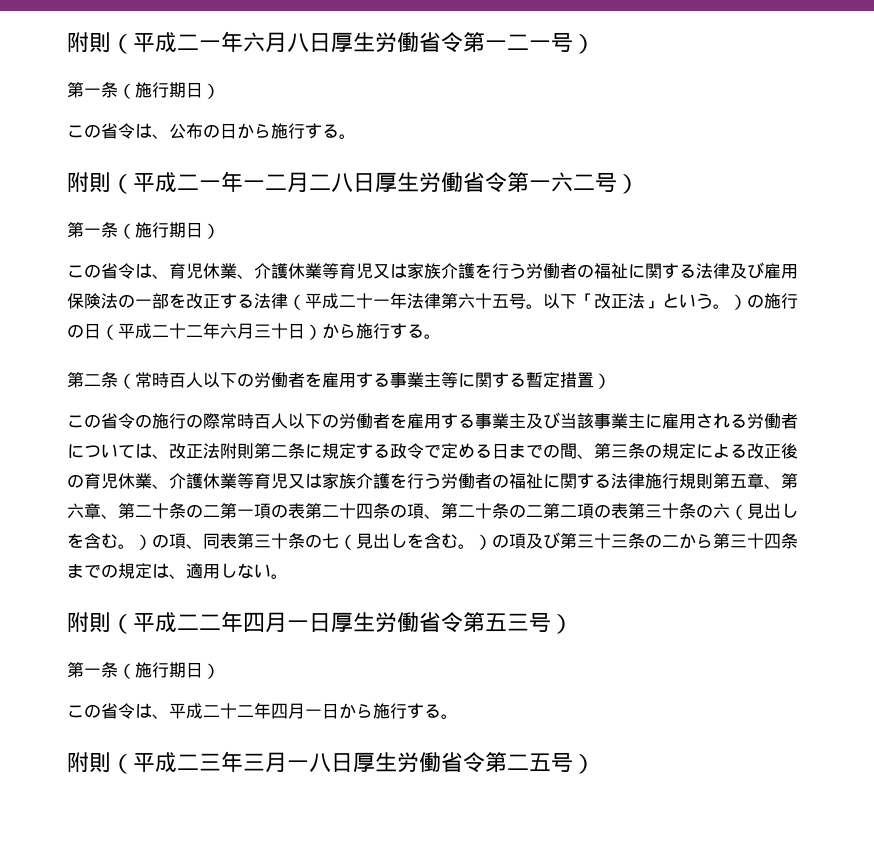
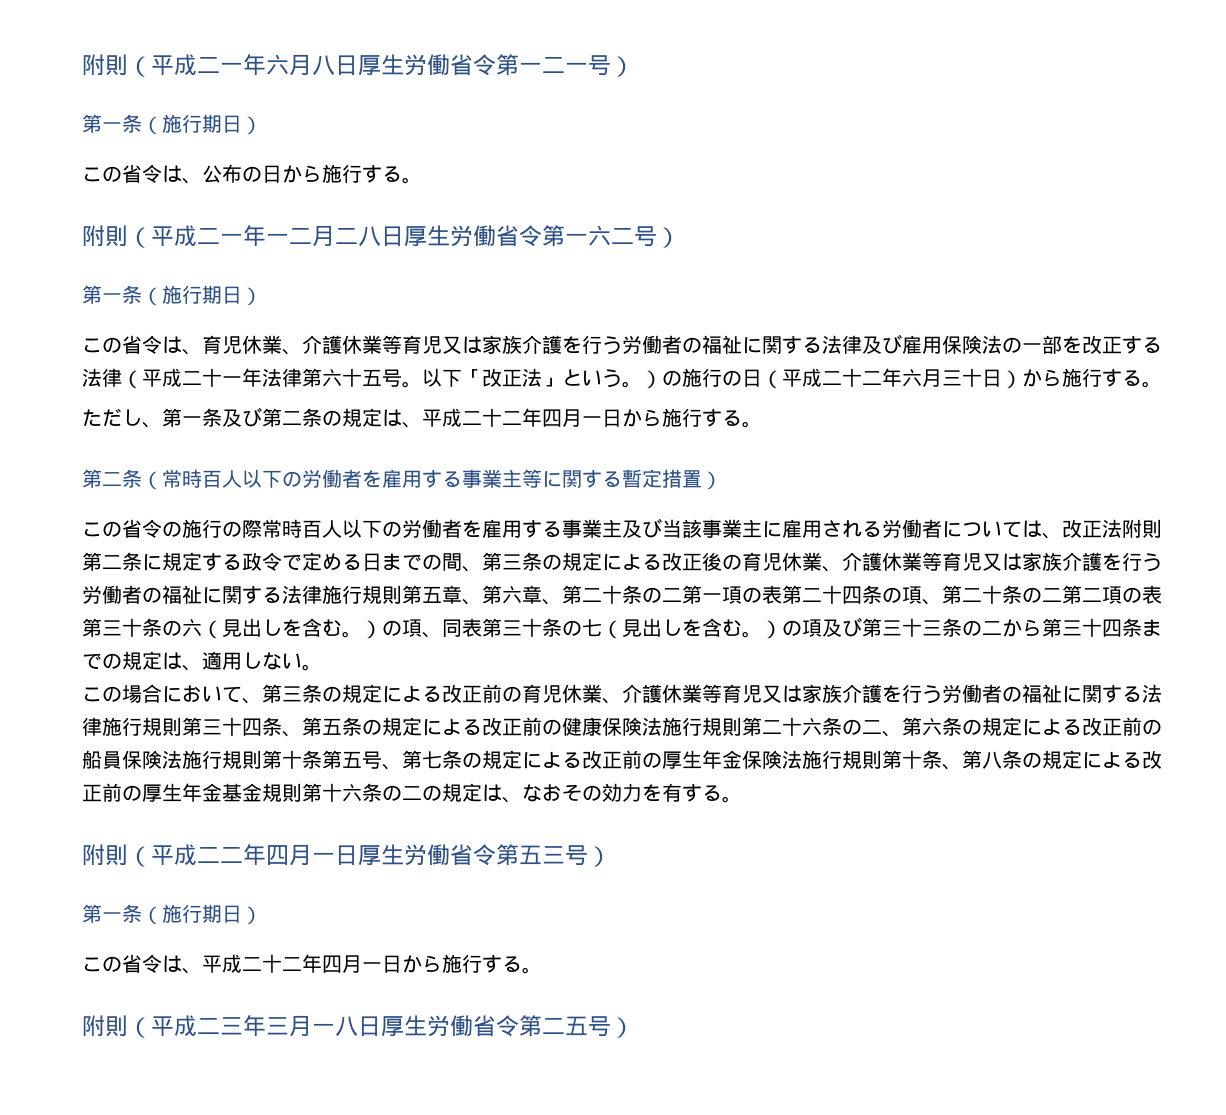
+ ただし、第一条及び第二条の規定は、平成二十二年四月一日から施行する。
+ この場合において、第三条の規定による改正前の育児休業、介護休業等育児又は家族介護を行う労働者の福祉に関する法律施行規則第三十四条、第五条の規定による改正前の健康保険法施行規則第二十六条の二、第六条の規定による改正前の船員保険法施行規則第十条第五号、第七条の規定による改正前の厚生年金保険法施行規則第十条、第八条の規定による改正前の厚生年金基金規則第十六条の二の規定は、なおその効力を有する。

